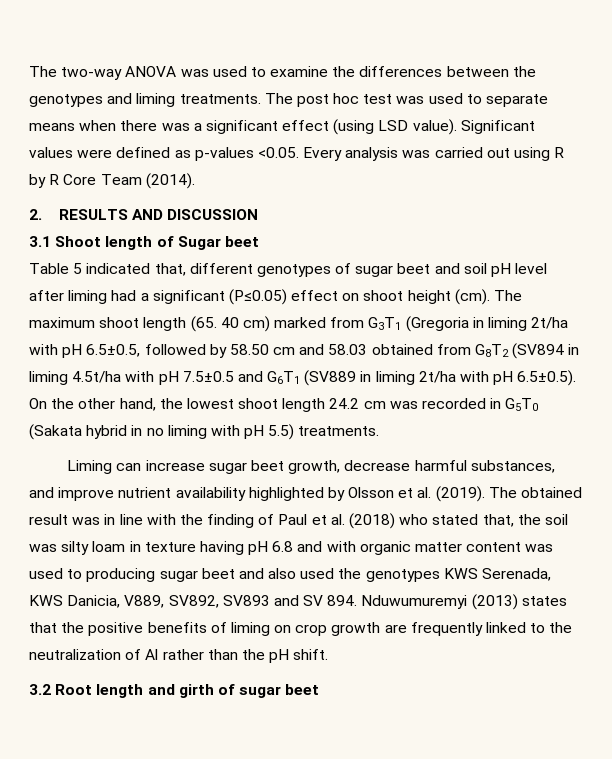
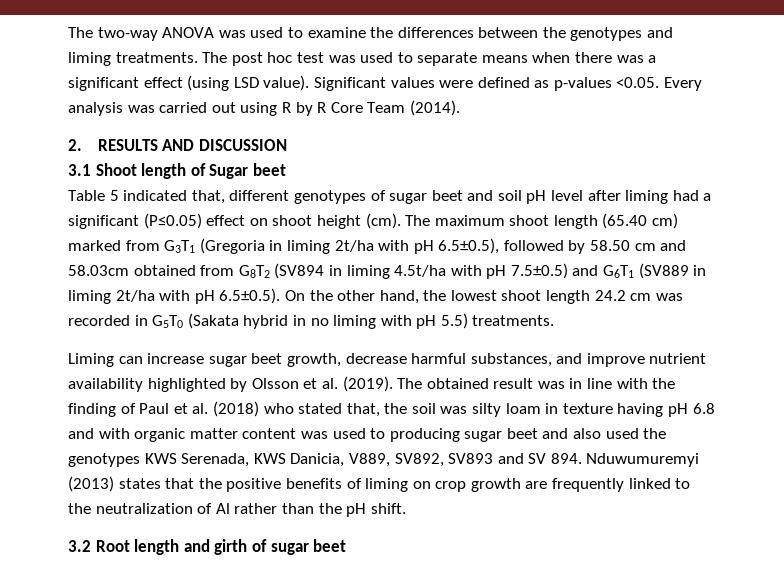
- The maximum shoot length (65. 40 cm) marked from G3T1 (Gregoria in liming 2t/ha with pH 6.5±0.5, followed by 58.50 cm and 58.03 obtained from G8T2 (SV894 in liming 4.5t/ha with pH 7.5±0.5 and G6T1 (SV889 in liming 2t/ha with pH 6.5±0.5). On the other hand, the lowest shoot length 24.2 cm was recorded in G5T0 (Sakata hybrid in no liming with pH 5.5) treatments.
+ The maximum shoot length (65.40 cm) marked from G3T1 (Gregoria in liming 2t/ha with pH 6.5±0.5), followed by 58.50 cm and 58.03cm obtained from G8T2 (SV894 in liming 4.5t/ha with pH 7.5±0.5) and G6T1 (SV889 in liming 2t/ha with pH 6.5±0.5). On the other hand, the lowest shoot length 24.2 cm was recorded in G5T0 (Sakata hybrid in no liming with pH 5.5) treatments.

